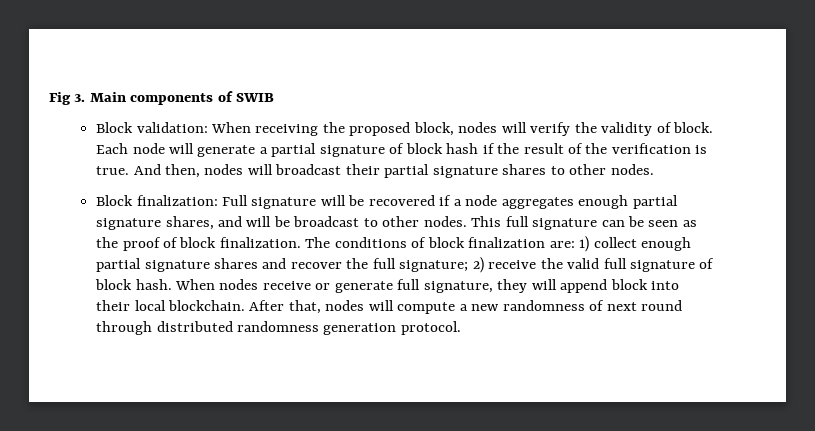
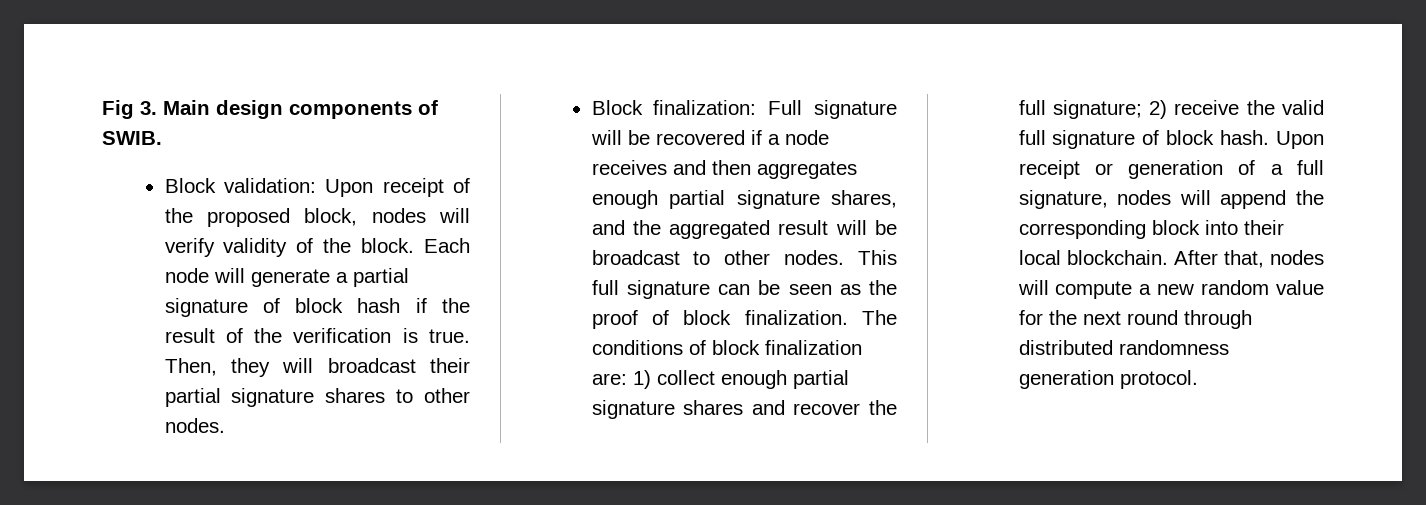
- Fig 3. Main components of SWIB
+ Fig 3. Main design components of SWIB.
- Block validation: When receiving the proposed block, nodes will verify the validity of block.
+ Block validation: Upon receipt of the proposed block, nodes will verify validity of the block.
- And then, nodes will broadcast their partial signature shares to other nodes.
+ Then, they will broadcast their partial signature shares to other nodes.
- Block finalization: Full signature will be recovered if a node aggregates enough partial signature shares, and will be broadcast to other nodes.
+ Block finalization: Full signature will be recovered if a node receives and then aggregates enough partial signature shares, and the aggregated result will be broadcast to other nodes.
- When nodes receive or generate full signature, they will append block into their local blockchain.
+ Upon receipt or generation of a full signature, nodes will append the corresponding block into their local blockchain.
- After that, nodes will compute a new randomness of next round through distributed randomness generation protocol.
+ After that, nodes will compute a new random value for the next round through distributed randomness generation protocol.

